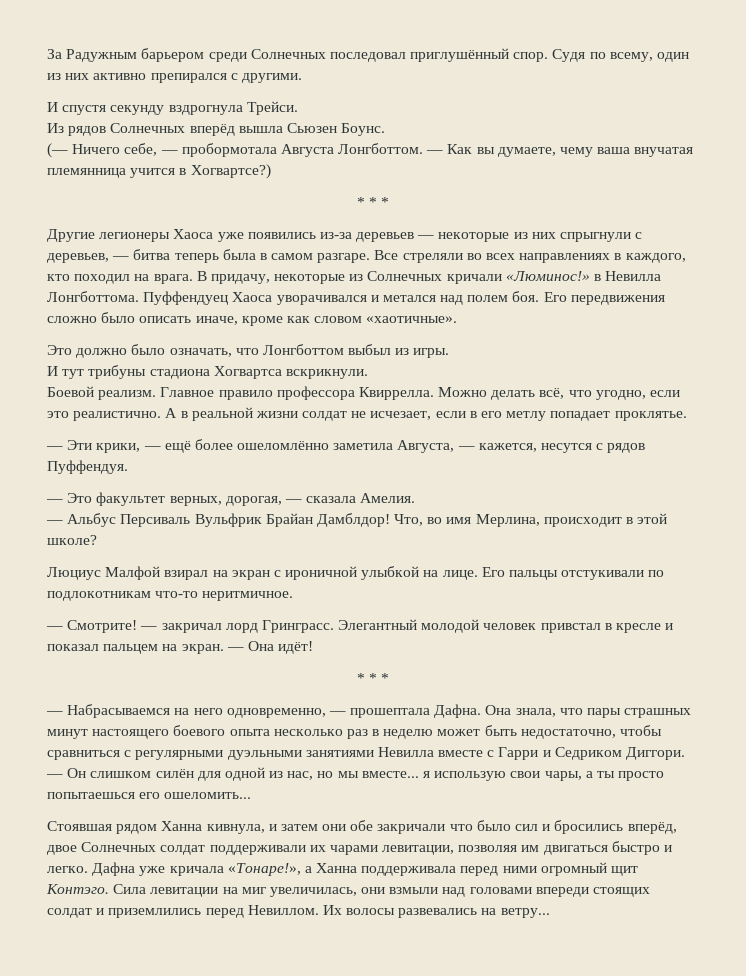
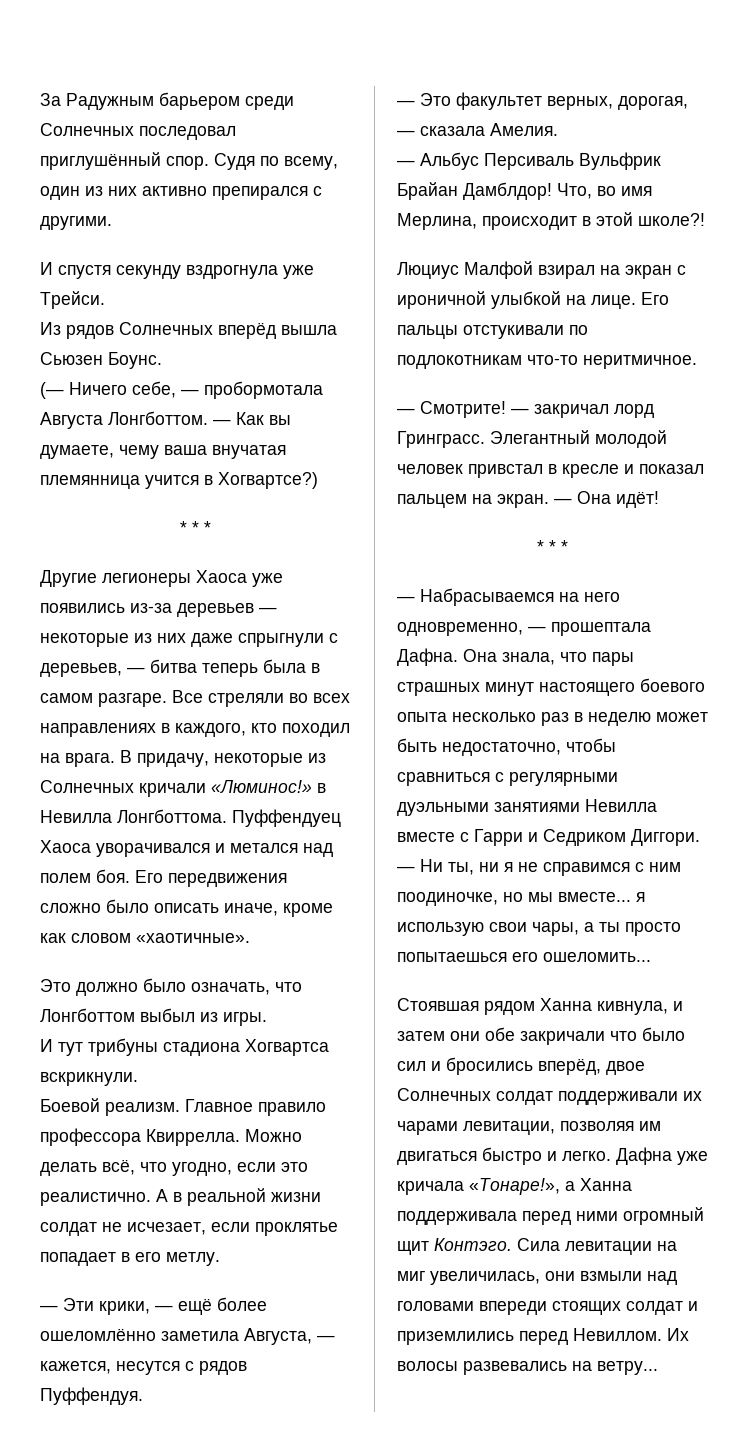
- И спустя секунду вздрогнула Трейси.
+ И спустя секунду вздрогнула уже Трейси.
- Другие легионеры Хаоса уже появились из-за деревьев — некоторые из них спрыгнули с деревьев, — битва теперь была в самом разгаре.
+ Другие легионеры Хаоса уже появились из-за деревьев — некоторые из них даже спрыгнули с деревьев, — битва теперь была в самом разгаре.
- А в реальной жизни солдат не исчезает, если в его метлу попадает проклятье.
+ А в реальной жизни солдат не исчезает, если проклятье попадает в его метлу.
- Что, во имя Мерлина, происходит в этой школе?
+ Что, во имя Мерлина, происходит в этой школе?!
- — Он слишком силён для одной из нас, но мы вместе... я использую свои чары, а ты просто попытаешься его ошеломить...
+ — Ни ты, ни я не справимся с ним поодиночке, но мы вместе... я использую свои чары, а ты просто попытаешься его ошеломить...

